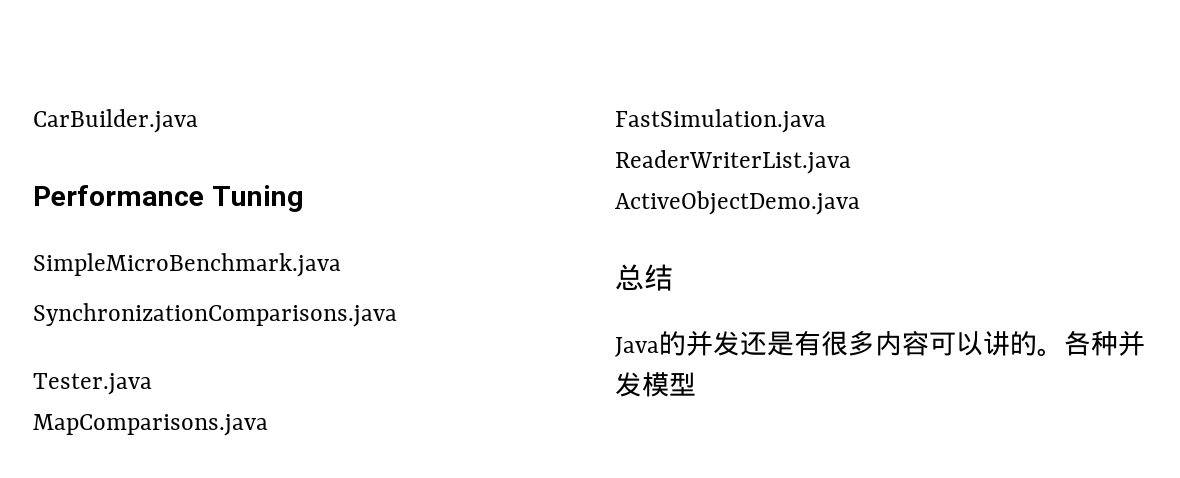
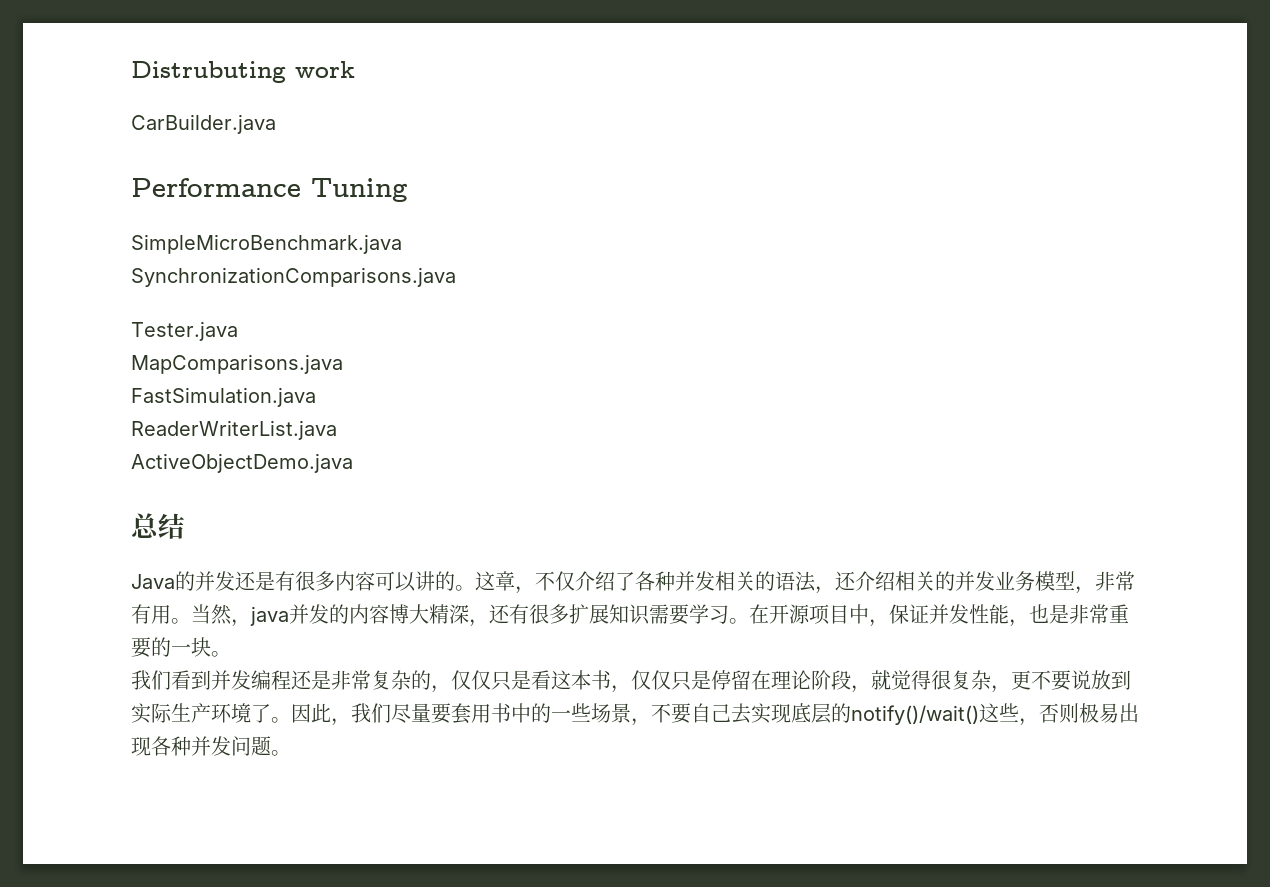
+ Distrubuting work
- 各种并发模型
+ 这章，不仅介绍了各种并发相关的语法，还介绍相关的并发业务模型，非常有用。当然，java并发的内容博大精深，还有很多扩展知识需要学习。在开源项目中，保证并发性能，也是非常重要的一块。
+ 我们看到并发编程还是非常复杂的，仅仅只是看这本书，仅仅只是停留在理论阶段，就觉得很复杂，更不要说放到实际生产环境了。因此，我们尽量要套用书中的一些场景，不要自己去实现底层的notify()/wait()这些，否则极易出现各种并发问题。

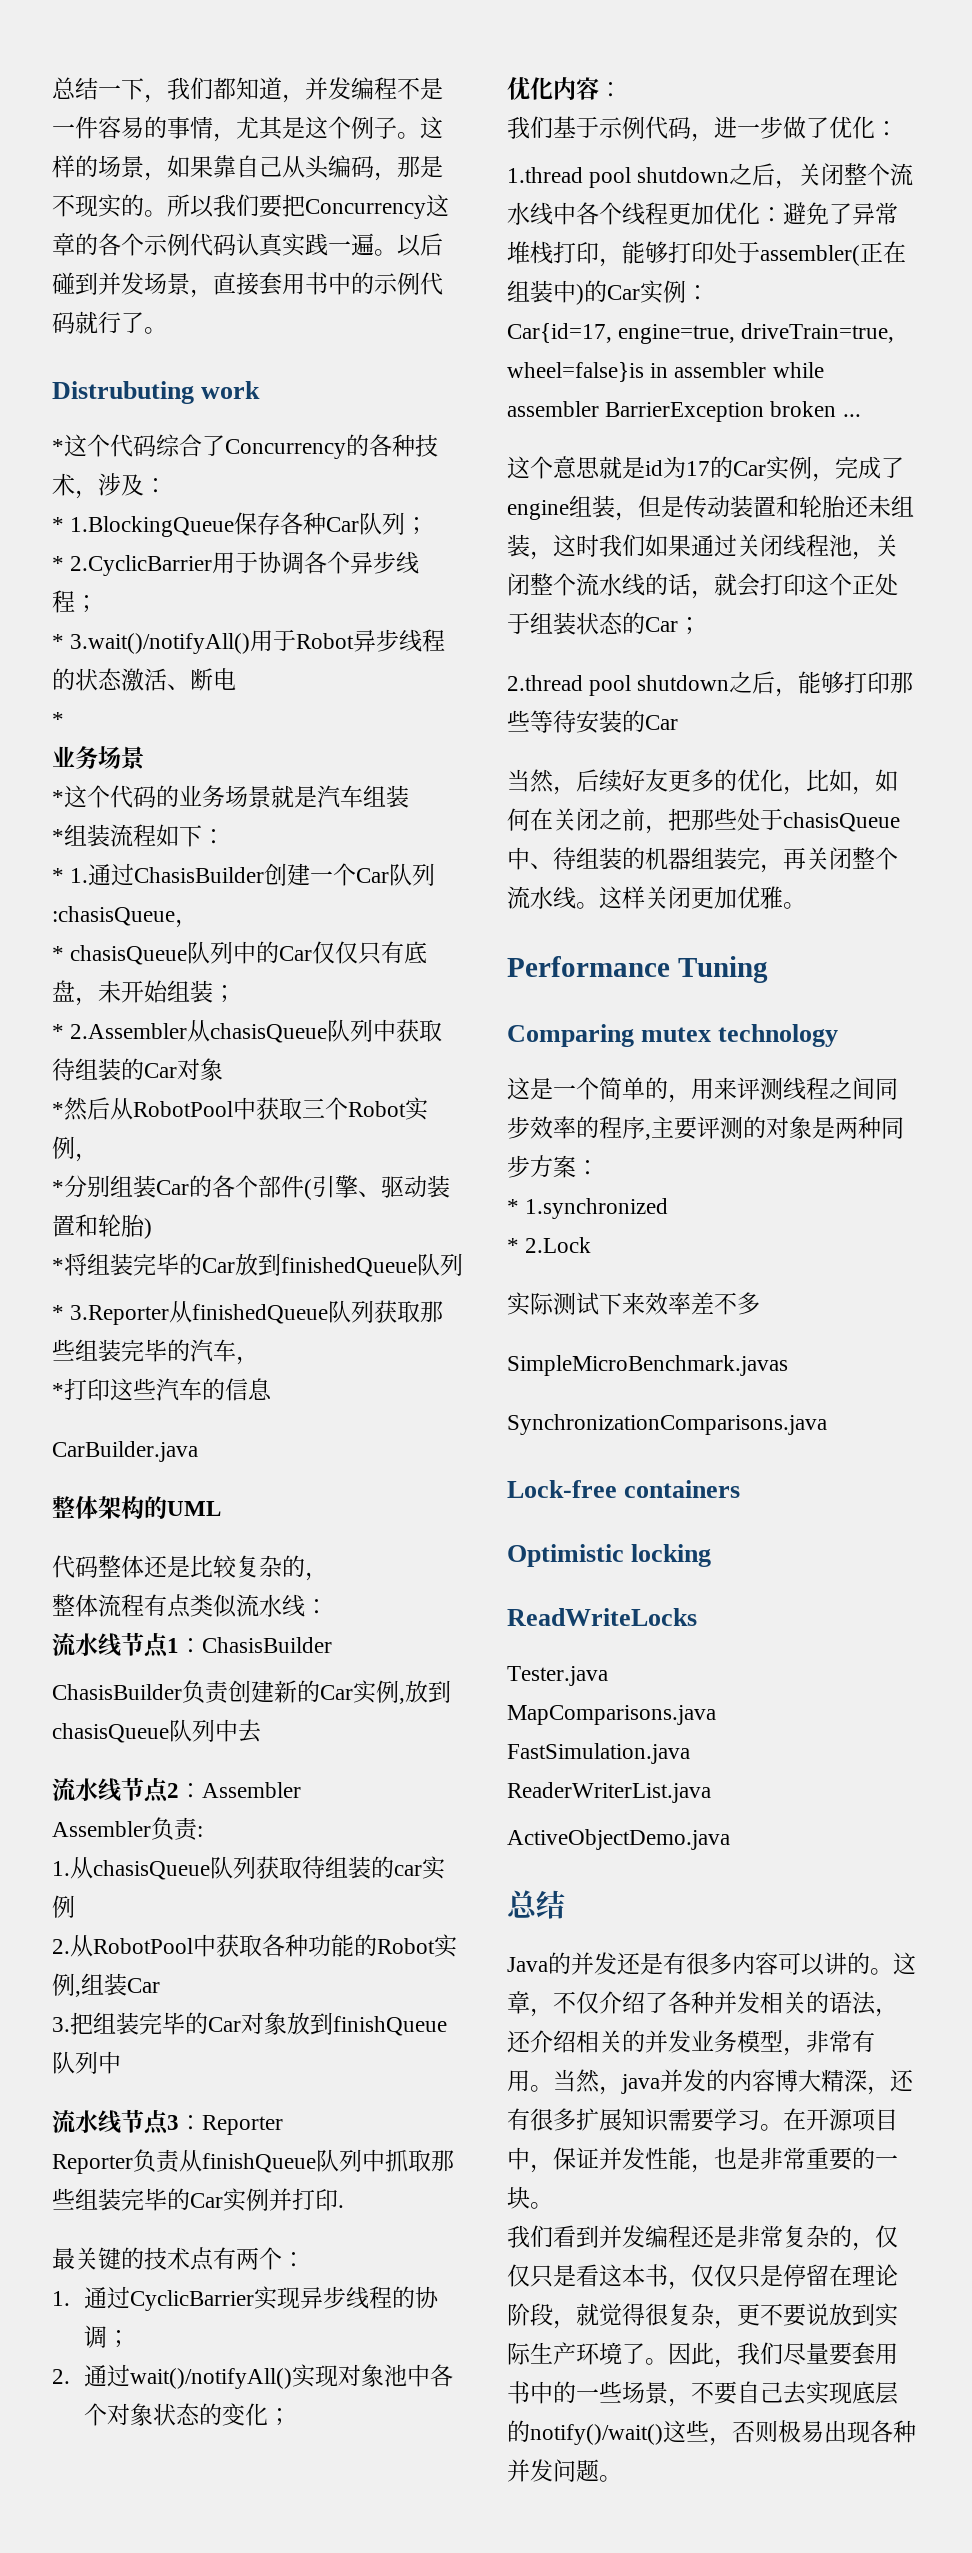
+ 总结一下，我们都知道，并发编程不是一件容易的事情，尤其是这个例子。这样的场景，如果靠自己从头编码，那是不现实的。所以我们要把Concurrency这章的各个示例代码认真实践一遍。以后碰到并发场景，直接套用书中的示例代码就行了。
  Distrubuting work
+ *这个代码综合了Concurrency的各种技术，涉及：
+ * 1.BlockingQueue保存各种Car队列；
+ * 2.CyclicBarrier用于协调各个异步线程；
+ * 3.wait()/notifyAll()用于Robot异步线程的状态激活、断电
+ *
+ 业务场景
+ *这个代码的业务场景就是汽车组装
+ *组装流程如下：
+ * 1.通过ChasisBuilder创建一个Car队列:chasisQueue，
+ * chasisQueue队列中的Car仅仅只有底盘，未开始组装；
+ * 2.Assembler从chasisQueue队列中获取待组装的Car对象
+ *然后从RobotPool中获取三个Robot实例，
+ *分别组装Car的各个部件(引擎、驱动装置和轮胎)
+ *将组装完毕的Car放到finishedQueue队列
+ * 3.Reporter从finishedQueue队列获取那些组装完毕的汽车，
+ *打印这些汽车的信息
  CarBuilder.java
+ 整体架构的UML
+ 代码整体还是比较复杂的，
+ 整体流程有点类似流水线：
+ 流水线节点1：ChasisBuilder
+ ChasisBuilder负责创建新的Car实例,放到chasisQueue队列中去
+ 流水线节点2：Assembler
+ Assembler负责:
+ 1.从chasisQueue队列获取待组装的car实例
+ 2.从RobotPool中获取各种功能的Robot实例,组装Car
+ 3.把组装完毕的Car对象放到finishQueue队列中
+ 流水线节点3：Reporter
+ Reporter负责从finishQueue队列中抓取那些组装完毕的Car实例并打印.
+ 最关键的技术点有两个：
+ 1.通过CyclicBarrier实现异步线程的协调；
+ 2.通过wait()/notifyAll()实现对象池中各个对象状态的变化；
+ 优化内容：
+ 我们基于示例代码，进一步做了优化：
+ 1.thread pool shutdown之后，关闭整个流水线中各个线程更加优化：避免了异常堆栈打印，能够打印处于assembler(正在组装中)的Car实例：
+ Car{id=17, engine=true, driveTrain=true, wheel=false}is in assembler while assembler BarrierException broken ...
+ 这个意思就是id为17的Car实例，完成了engine组装，但是传动装置和轮胎还未组装，这时我们如果通过关闭线程池，关闭整个流水线的话，就会打印这个正处于组装状态的Car；
+ 2.thread pool shutdown之后，能够打印那些等待安装的Car
+ 当然，后续好友更多的优化，比如，如何在关闭之前，把那些处于chasisQueue中、待组装的机器组装完，再关闭整个流水线。这样关闭更加优雅。
  Performance Tuning
- SimpleMicroBenchmark.java
+ Comparing mutex technology
+ 这是一个简单的，用来评测线程之间同步效率的程序,主要评测的对象是两种同步方案：
+ * 1.synchronized
+ * 2.Lock
+ 实际测试下来效率差不多
+ SimpleMicroBenchmark.javas
  SynchronizationComparisons.java
+ Lock-free containers
+ Optimistic locking
+ ReadWriteLocks

